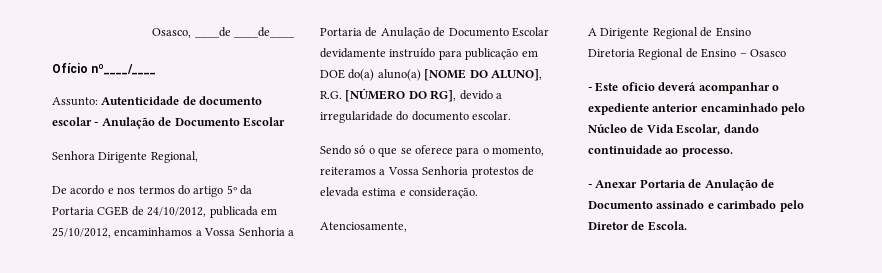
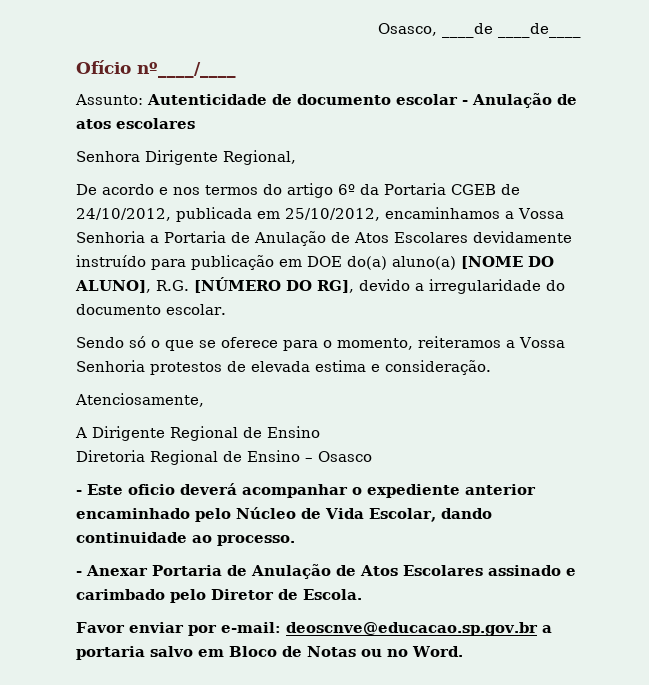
- Assunto: Autenticidade de documento escolar - Anulação de Documento Escolar
+ Assunto: Autenticidade de documento escolar - Anulação de atos escolares
- De acordo e nos termos do artigo 5º da Portaria CGEB de 24/10/2012, publicada em 25/10/2012, encaminhamos a Vossa Senhoria a Portaria de Anulação de Documento Escolar devidamente instruído para publicação em DOE do(a) aluno(a) [NOME DO ALUNO], R.G. [NÚMERO DO RG], devido a irregularidade do documento escolar.
+ De acordo e nos termos do artigo 6º da Portaria CGEB de 24/10/2012, publicada em 25/10/2012, encaminhamos a Vossa Senhoria a Portaria de Anulação de Atos Escolares devidamente instruído para publicação em DOE do(a) aluno(a) [NOME DO ALUNO], R.G. [NÚMERO DO RG], devido a irregularidade do documento escolar.
- - Anexar Portaria de Anulação de Documento assinado e carimbado pelo Diretor de Escola.
+ - Anexar Portaria de Anulação de Atos Escolares assinado e carimbado pelo Diretor de Escola.
+ Favor enviar por e-mail: deoscnve@educacao.sp.gov.br a portaria salvo em Bloco de Notas ou no Word.

